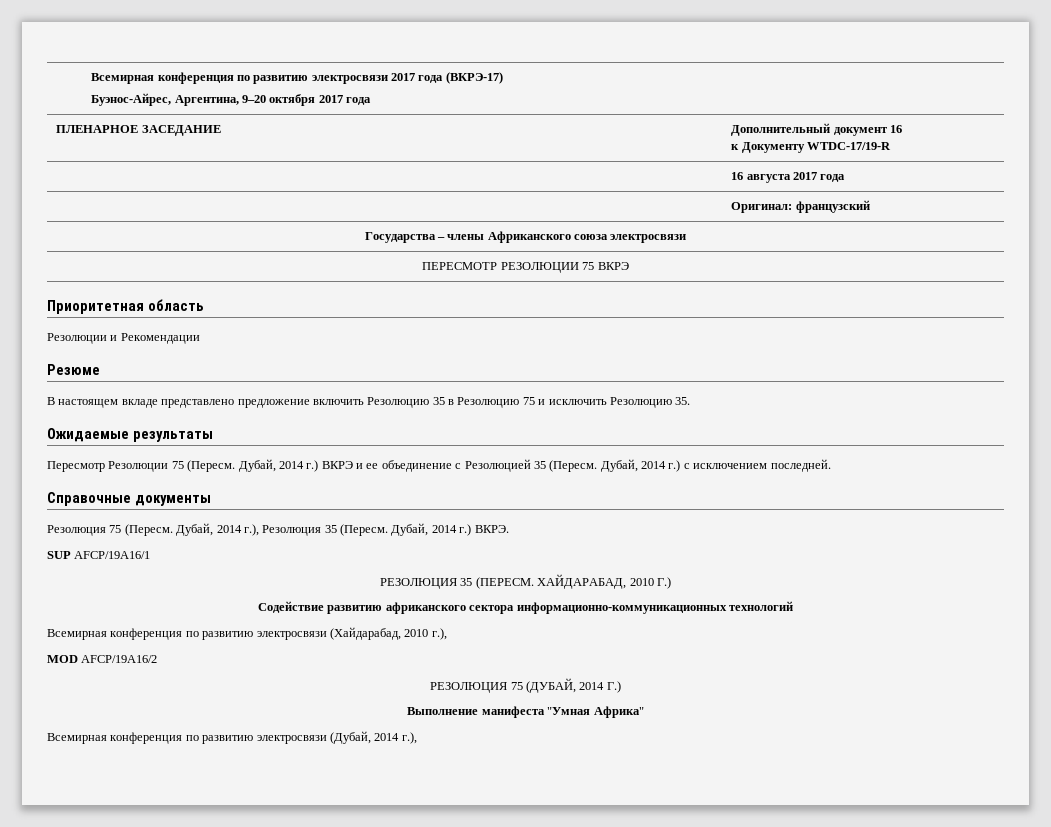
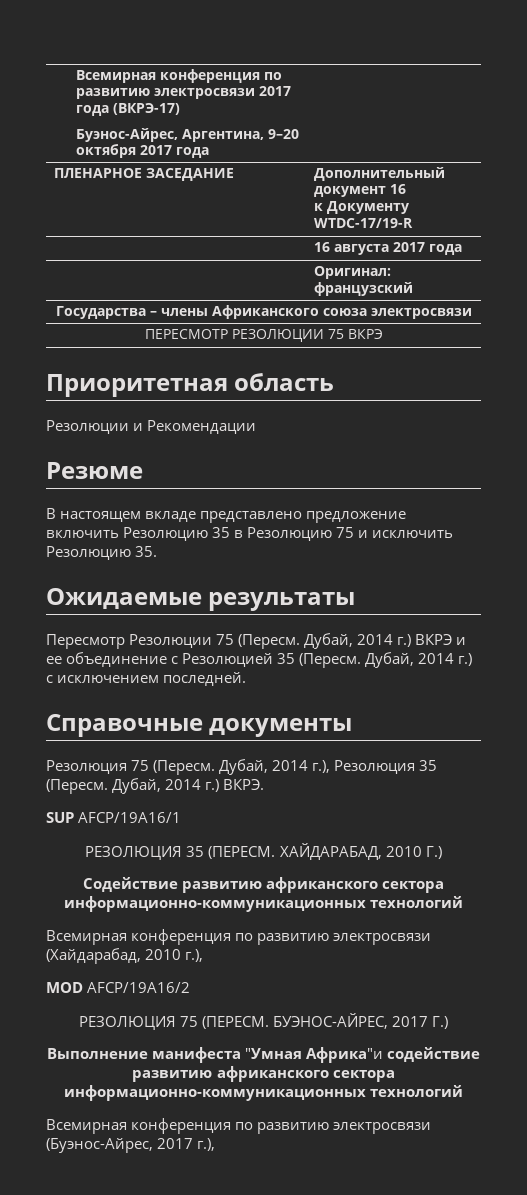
- РЕЗОЛЮЦИЯ 75 (ДУБАЙ, 2014 Г.)
+ РЕЗОЛЮЦИЯ 75 (ПЕРЕСМ. БУЭНОС-АЙРЕС, 2017 Г.)
- Выполнение манифеста "Умная Африка"
- Всемирная конференция по развитию электросвязи (Дубай, 2014 г.),
+ Выполнение манифеста "Умная Африка"и содействие развитию африканского сектора информационно-коммуникационных технологий
+ Всемирная конференция по развитию электросвязи (Буэнос-Айрес, 2017 г.),

